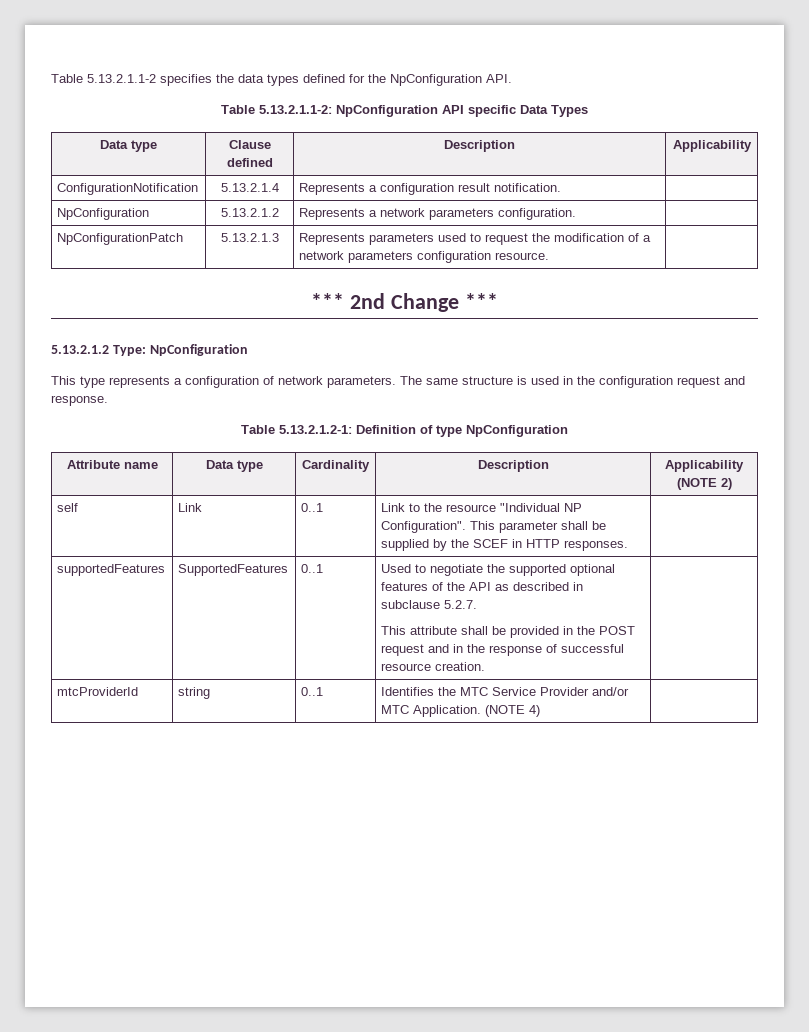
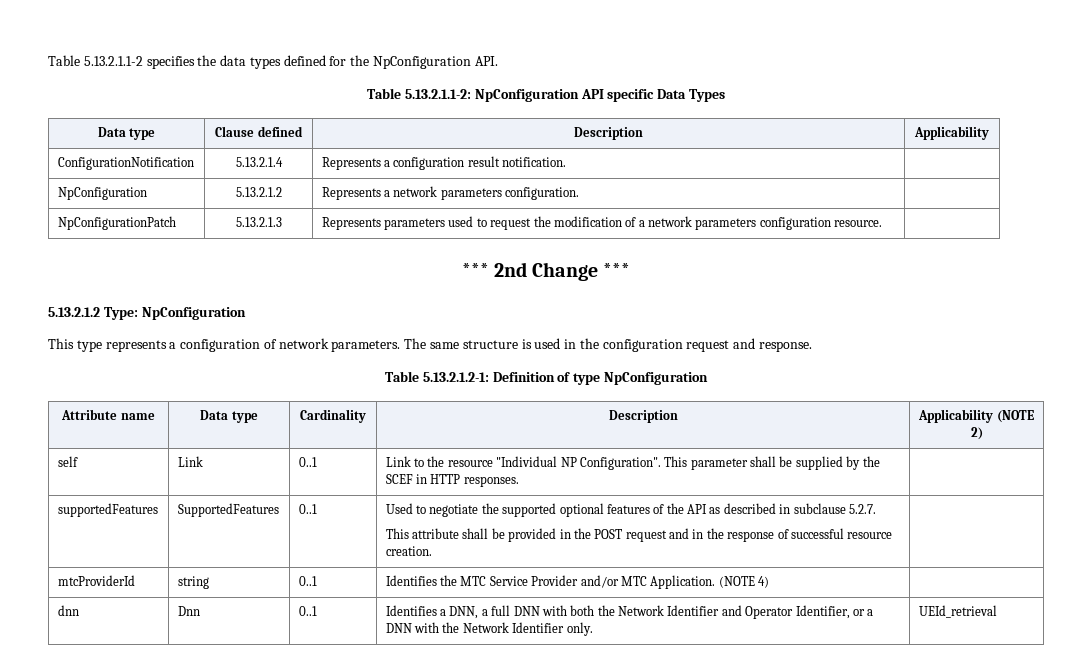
+ dnn | Dnn | 0..1 | Identifies a DNN, a full DNN with both the Network Identifier and Operator Identifier, or a DNN with the Network Identifier only. | UEId_retrieval

